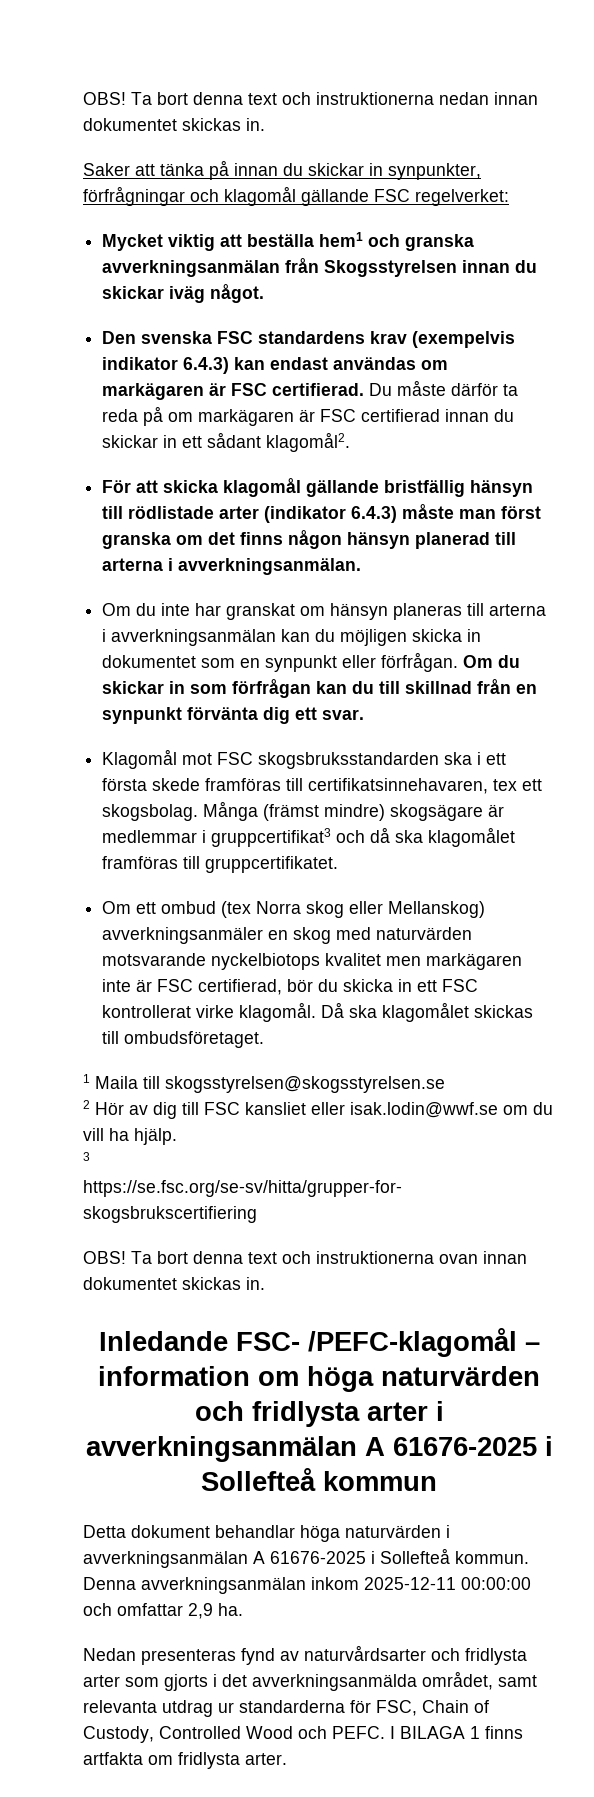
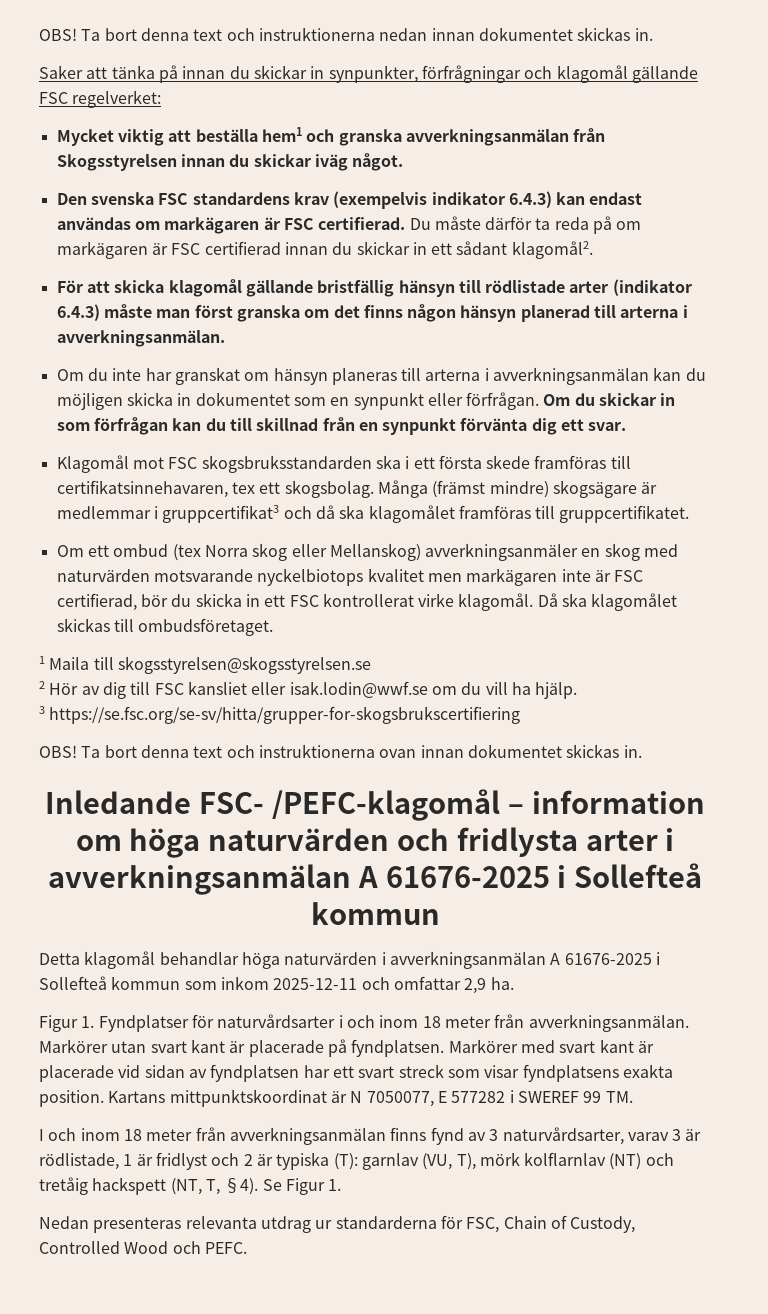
- Detta dokument behandlar höga naturvärden i avverkningsanmälan A 61676-2025 i Sollefteå kommun. Denna avverkningsanmälan inkom 2025-12-11 00:00:00 och omfattar 2,9 ha.
+ Detta klagomål behandlar höga naturvärden i avverkningsanmälan A 61676-2025 i Sollefteå kommun som inkom 2025-12-11 och omfattar 2,9 ha.
- Nedan presenteras fynd av naturvårdsarter och fridlysta arter som gjorts i det avverkningsanmälda området, samt relevanta utdrag ur standarderna för FSC, Chain of Custody, Controlled Wood och PEFC. I BILAGA 1 finns artfakta om fridlysta arter.
+ Figur 1. Fyndplatser för naturvårdsarter i och inom 18 meter från avverkningsanmälan. Markörer utan svart kant är placerade på fyndplatsen. Markörer med svart kant är placerade vid sidan av fyndplatsen har ett svart streck som visar fyndplatsens exakta position. Kartans mittpunktskoordinat är N 7050077, E 577282 i SWEREF 99 TM.
+ I och inom 18 meter från avverkningsanmälan finns fynd av 3 naturvårdsarter, varav 3 är rödlistade, 1 är fridlyst och 2 är typiska (T): garnlav (VU, T), mörk kolflarnlav (NT) och tretåig hackspett (NT, T, §4). Se Figur 1.
+ Nedan presenteras relevanta utdrag ur standarderna för FSC, Chain of Custody, Controlled Wood och PEFC.

